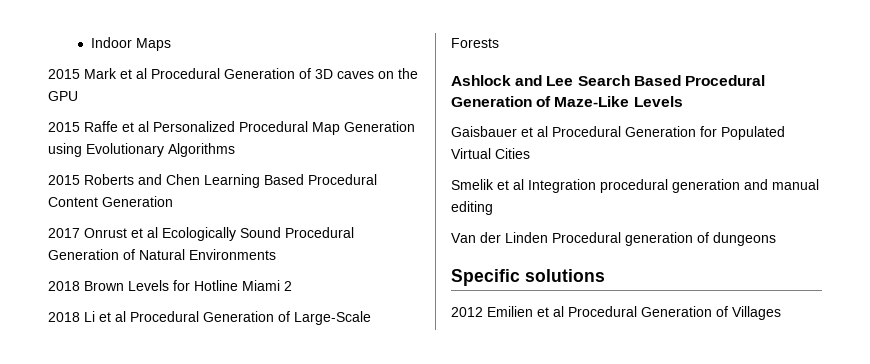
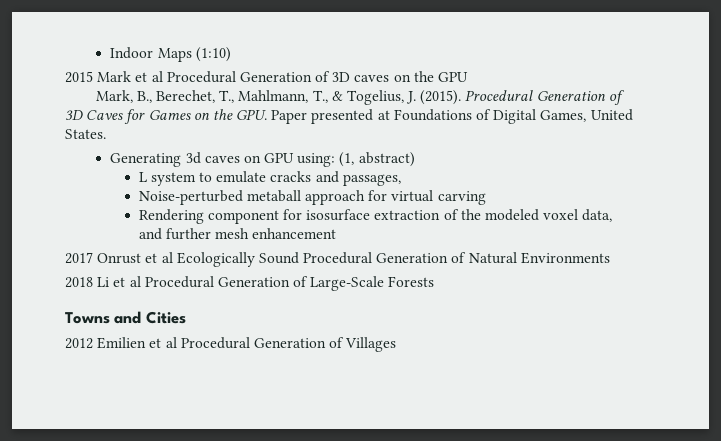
- Indoor Maps
+ Indoor Maps (1:10)
- 2015 Raffe et al Personalized Procedural Map Generation using Evolutionary Algorithms
- 2015 Roberts and Chen Learning Based Procedural Content Generation
+ Mark, B., Berechet, T., Mahlmann, T., & Togelius, J. (2015). Procedural Generation of 3D Caves for Games on the GPU. Paper presented at Foundations of Digital Games, United States.
+ Generating 3d caves on GPU using: (1, abstract)
+ L system to emulate cracks and passages,
+ Noise-perturbed metaball approach for virtual carving
+ Rendering component for isosurface extraction of the modeled voxel data, and further mesh enhancement
- 2018 Brown Levels for Hotline Miami 2
- Ashlock and Lee Search Based Procedural Generation of Maze-Like Levels
- Gaisbauer et al Procedural Generation for Populated Virtual Cities
- Smelik et al Integration procedural generation and manual editing
- Van der Linden Procedural generation of dungeons
- Specific solutions
+ Towns and Cities

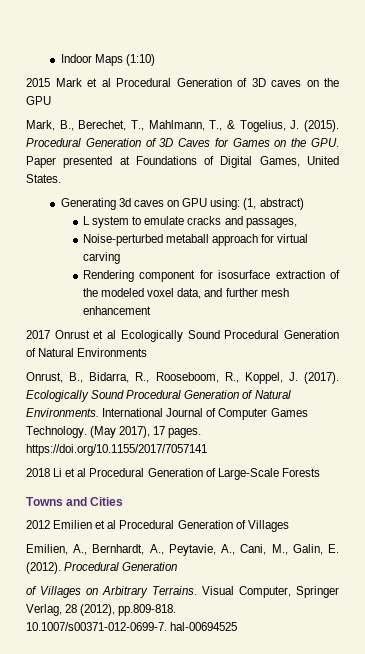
+ Onrust, B., Bidarra, R., Rooseboom, R., Koppel, J. (2017). Ecologically Sound Procedural Generation of Natural Environments. International Journal of Computer Games Technology. (May 2017), 17 pages. https://doi.org/10.1155/2017/7057141
+ Emilien, A., Bernhardt, A., Peytavie, A., Cani, M., Galin, E. (2012). Procedural Generation
+ of Villages on Arbitrary Terrains. Visual Computer, Springer Verlag, 28 (2012), pp.809-818.
+ 10.1007/s00371-012-0699-7. hal-00694525

